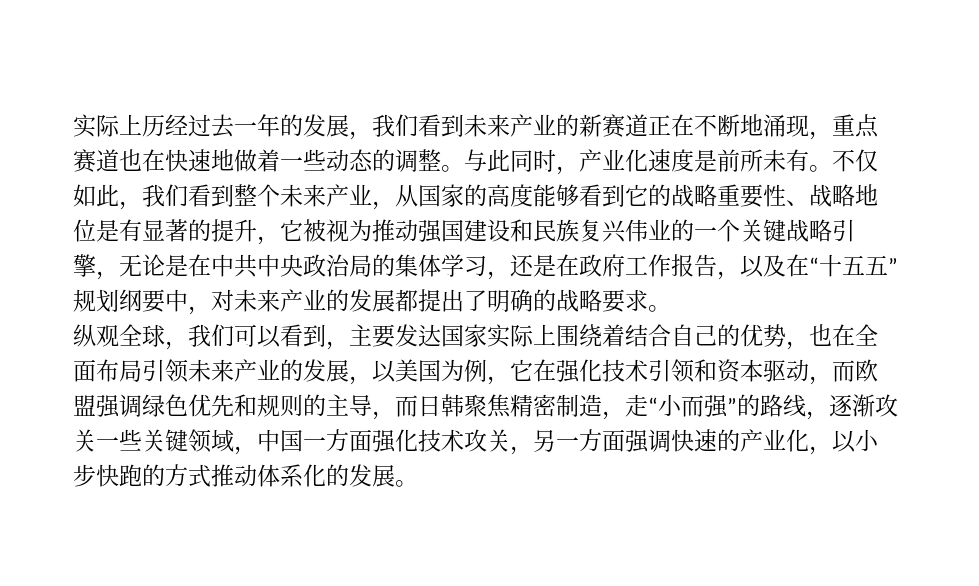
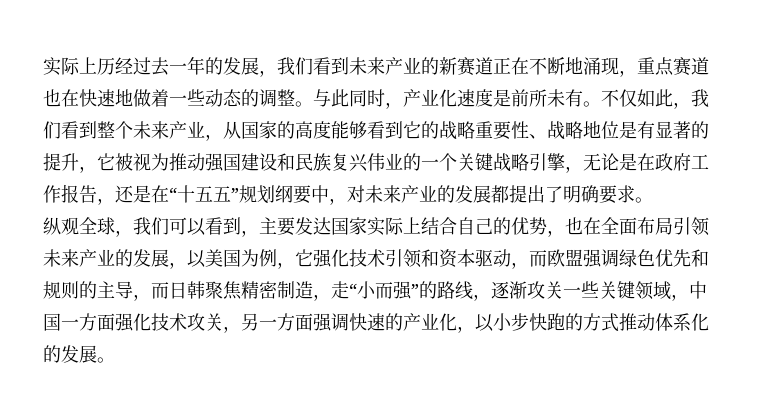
- 不仅如此，我们看到整个未来产业，从国家的高度能够看到它的战略重要性、战略地位是有显著的提升，它被视为推动强国建设和民族复兴伟业的一个关键战略引擎，无论是在中共中央政治局的集体学习，还是在政府工作报告，以及在“十五五”规划纲要中，对未来产业的发展都提出了明确的战略要求。
+ 不仅如此，我们看到整个未来产业，从国家的高度能够看到它的战略重要性、战略地位是有显著的提升，它被视为推动强国建设和民族复兴伟业的一个关键战略引擎，无论是在政府工作报告，还是在“十五五”规划纲要中，对未来产业的发展都提出了明确要求。
- 纵观全球，我们可以看到，主要发达国家实际上围绕着结合自己的优势，也在全面布局引领未来产业的发展，以美国为例，它在强化技术引领和资本驱动，而欧盟强调绿色优先和规则的主导，而日韩聚焦精密制造，走“小而强”的路线，逐渐攻关一些关键领域，中国一方面强化技术攻关，另一方面强调快速的产业化，以小步快跑的方式推动体系化的发展。
+ 纵观全球，我们可以看到，主要发达国家实际上结合自己的优势，也在全面布局引领未来产业的发展，以美国为例，它强化技术引领和资本驱动，而欧盟强调绿色优先和规则的主导，而日韩聚焦精密制造，走“小而强”的路线，逐渐攻关一些关键领域，中国一方面强化技术攻关，另一方面强调快速的产业化，以小步快跑的方式推动体系化的发展。

